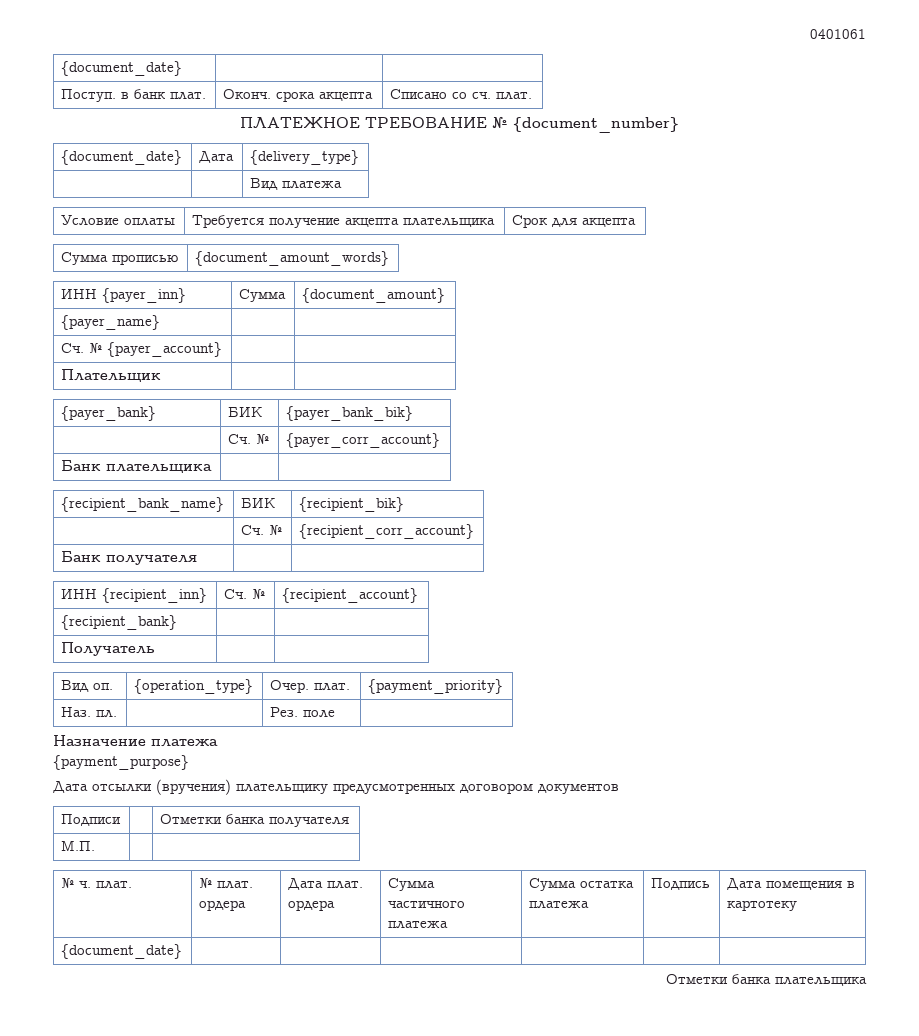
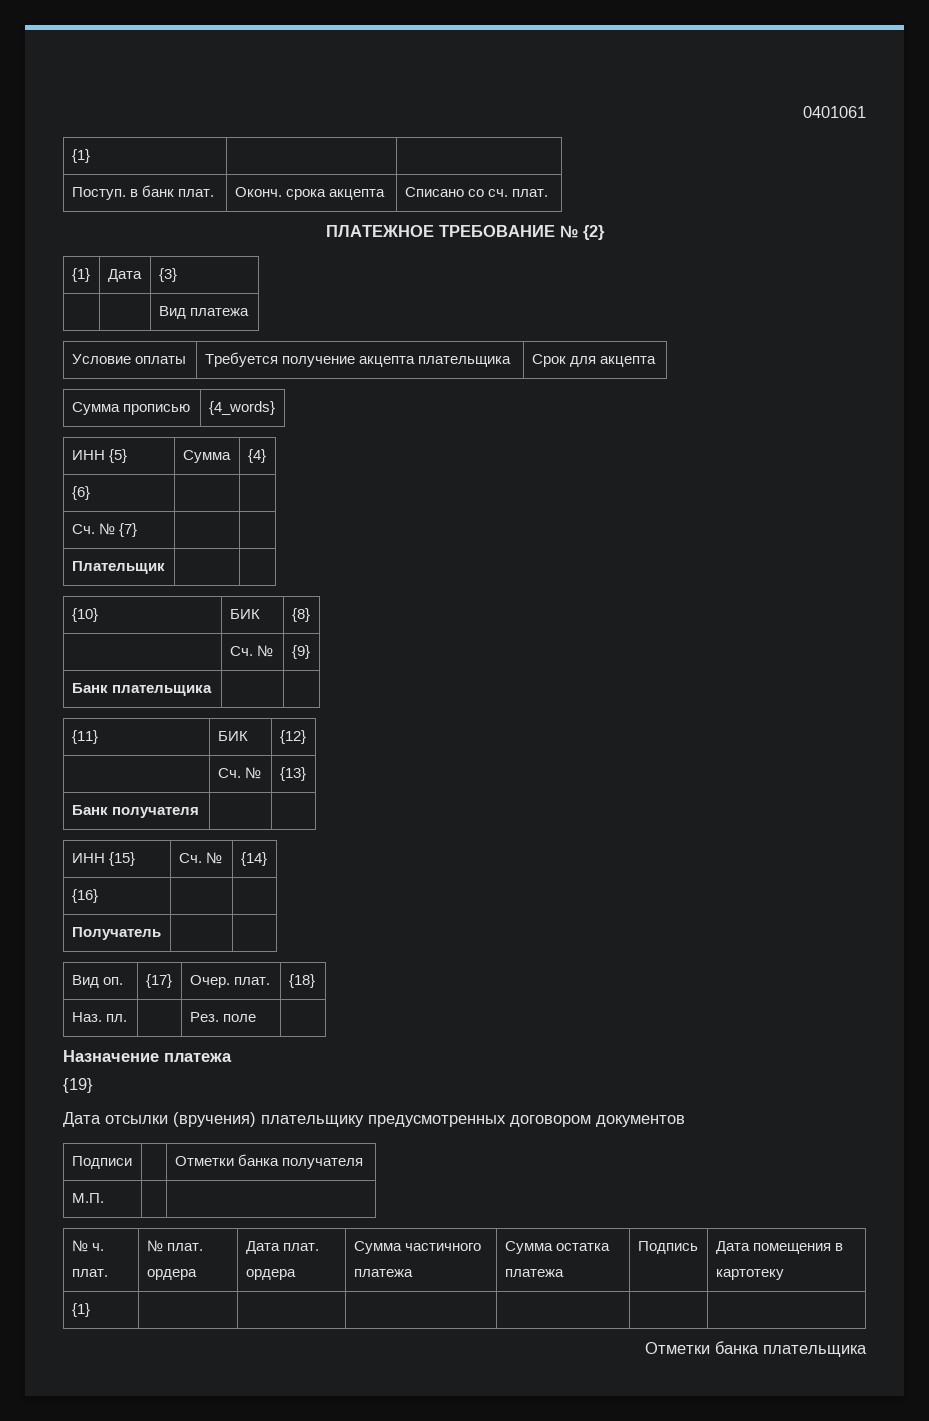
  0401061
- {document_date} | |
+ {1} | |
- ПЛАТЕЖНОЕ ТРЕБОВАНИЕ № {document_number}
- {document_date} | Дата | {delivery_type}
+ ПЛАТЕЖНОЕ ТРЕБОВАНИЕ № {2}
+ {1} | Дата | {3}
- Сумма прописью | {document_amount_words}
- ИНН {payer_inn} | Сумма | {document_amount}
- {payer_name} | |
- Сч. № {payer_account} | |
+ Сумма прописью | {4_words}
+ ИНН {5} | Сумма | {4}
+ {6} | |
+ Сч. № {7} | |
- {payer_bank} | БИК | {payer_bank_bik}
- | Сч. № | {payer_corr_account}
+ {10} | БИК | {8}
+ | Сч. № | {9}
- {recipient_bank_name} | БИК | {recipient_bik}
- | Сч. № | {recipient_corr_account}
+ {11} | БИК | {12}
+ | Сч. № | {13}
- ИНН {recipient_inn} | Сч. № | {recipient_account}
- {recipient_bank} | |
+ ИНН {15} | Сч. № | {14}
+ {16} | |
- Вид оп. | {operation_type} | Очер. плат. | {payment_priority}
+ Вид оп. | {17} | Очер. плат. | {18}
- {payment_purpose}
+ {19}
- {document_date} | | | | | |
+ {1} | | | | | |

